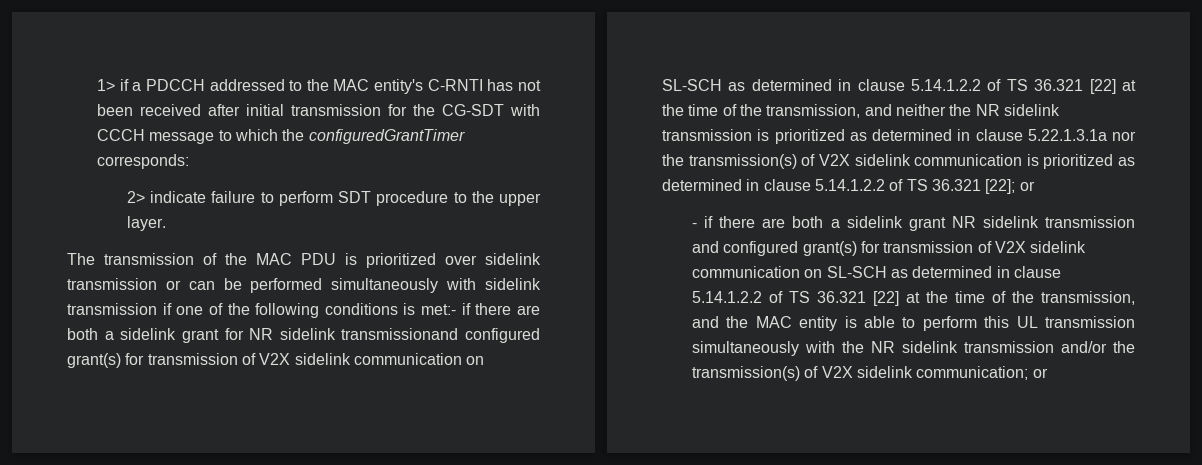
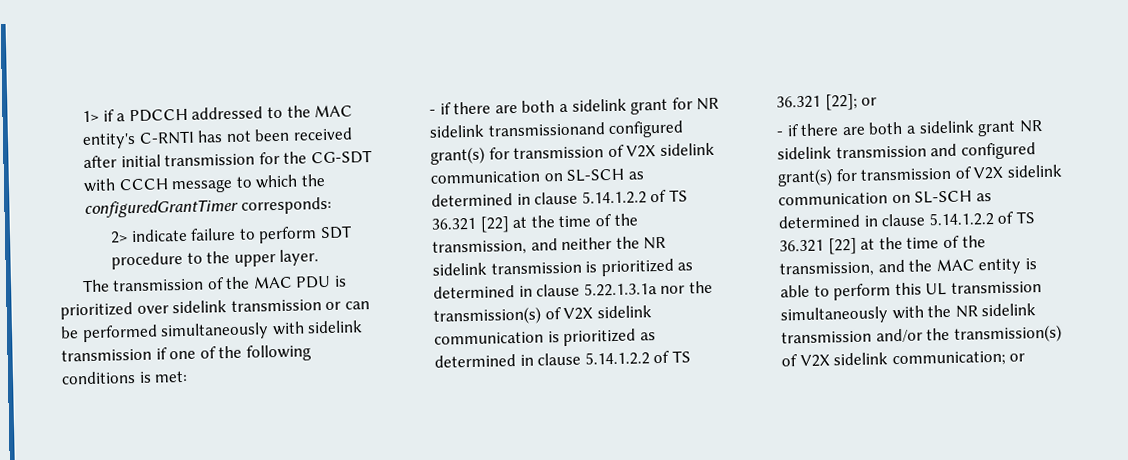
- The transmission of the MAC PDU is prioritized over sidelink transmission or can be performed simultaneously with sidelink transmission if one of the following conditions is met:- if there are both a sidelink grant for NR sidelink transmissionand configured grant(s) for transmission of V2X sidelink communication on SL-SCH as determined in clause 5.14.1.2.2 of TS 36.321 [22] at the time of the transmission, and neither the NR sidelink transmission is prioritized as determined in clause 5.22.1.3.1a nor the transmission(s) of V2X sidelink communication is prioritized as determined in clause 5.14.1.2.2 of TS 36.321 [22];
+ The transmission of the MAC PDU is prioritized over sidelink transmission or can be performed simultaneously with sidelink transmission if one of the following conditions is met:
+ - if there are both a sidelink grant for NR sidelink transmissionand configured grant(s) for transmission of V2X sidelink communication on SL-SCH as determined in clause 5.14.1.2.2 of TS 36.321 [22] at the time of the transmission, and neither the NR sidelink transmission is prioritized as determined in clause 5.22.1.3.1a nor the transmission(s) of V2X sidelink communication is prioritized as determined in clause 5.14.1.2.2 of TS 36.321 [22];

